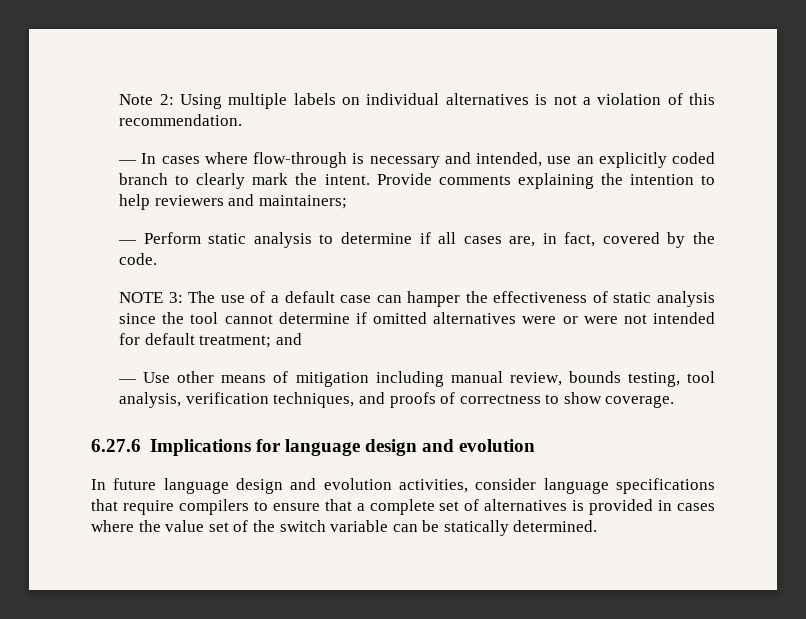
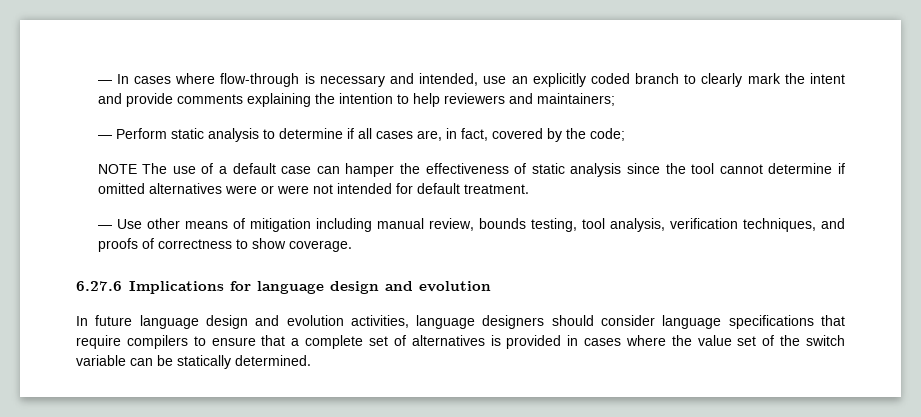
- Note 2: Using multiple labels on individual alternatives is not a violation of this recommendation.
- — In cases where flow-through is necessary and intended, use an explicitly coded branch to clearly mark the intent. Provide comments explaining the intention to help reviewers and maintainers;
+ — In cases where flow-through is necessary and intended, use an explicitly coded branch to clearly mark the intent and provide comments explaining the intention to help reviewers and maintainers;
- — Perform static analysis to determine if all cases are, in fact, covered by the code.
+ — Perform static analysis to determine if all cases are, in fact, covered by the code;
- NOTE 3: The use of a default case can hamper the effectiveness of static analysis since the tool cannot determine if omitted alternatives were or were not intended for default treatment; and
+ NOTE The use of a default case can hamper the effectiveness of static analysis since the tool cannot determine if omitted alternatives were or were not intended for default treatment.
- In future language design and evolution activities, consider language specifications that require compilers to ensure that a complete set of alternatives is provided in cases where the value set of the switch variable can be statically determined.
+ In future language design and evolution activities, language designers should consider language specifications that require compilers to ensure that a complete set of alternatives is provided in cases where the value set of the switch variable can be statically determined.

